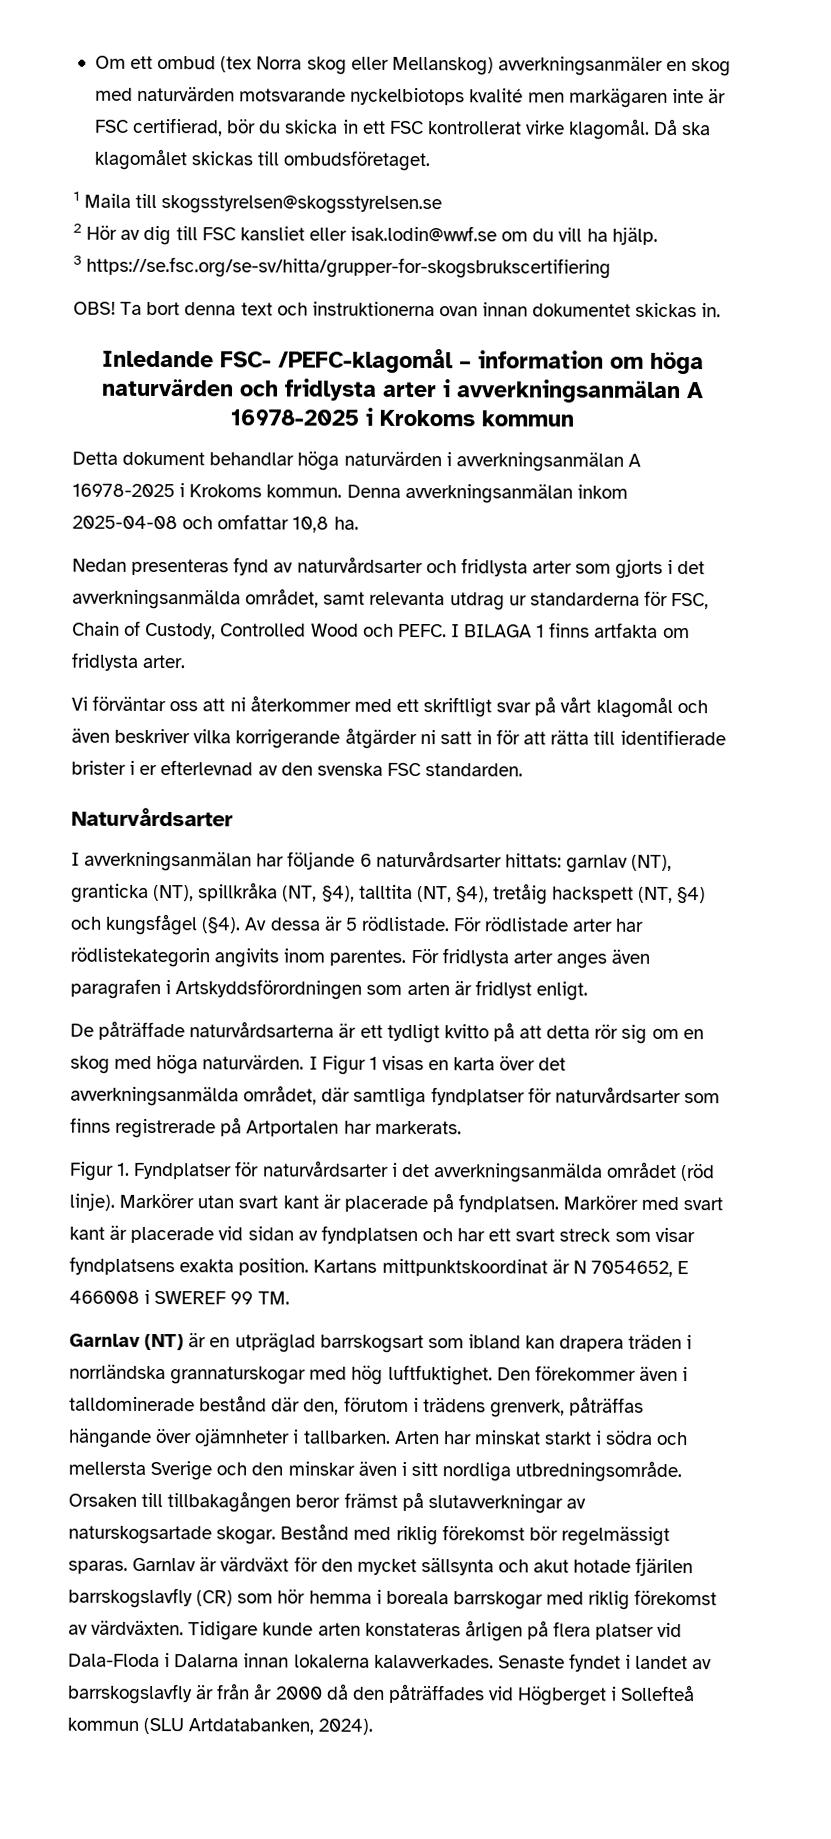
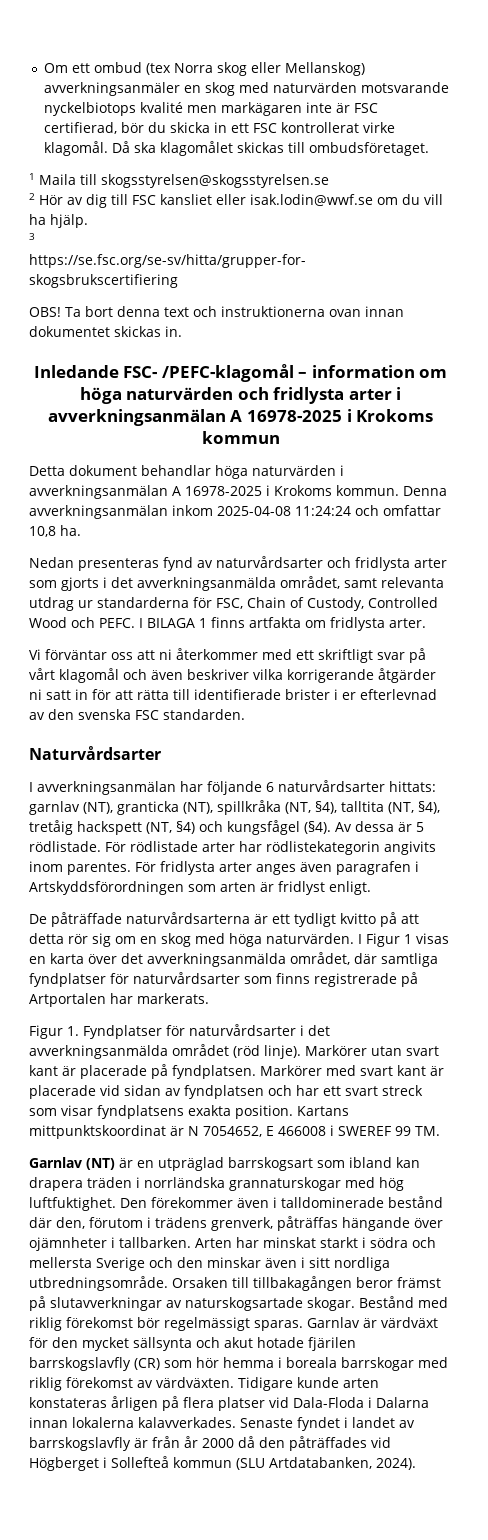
- Denna avverkningsanmälan inkom 2025-04-08 och omfattar 10,8 ha.
+ Denna avverkningsanmälan inkom 2025-04-08 11:24:24 och omfattar 10,8 ha.

